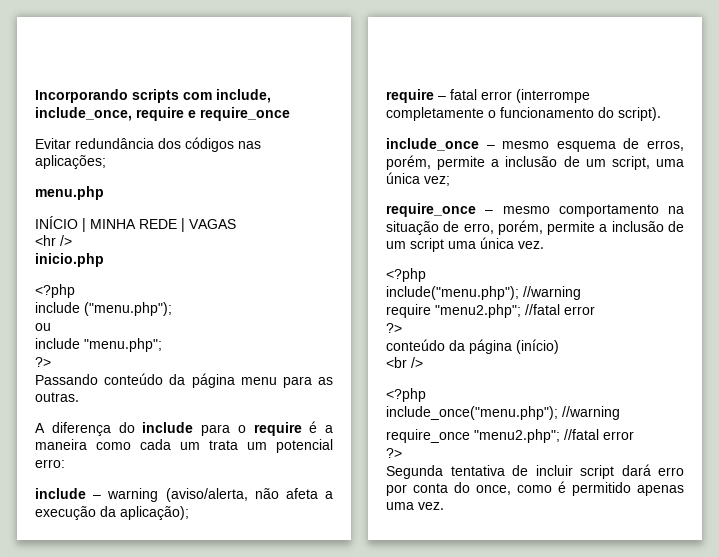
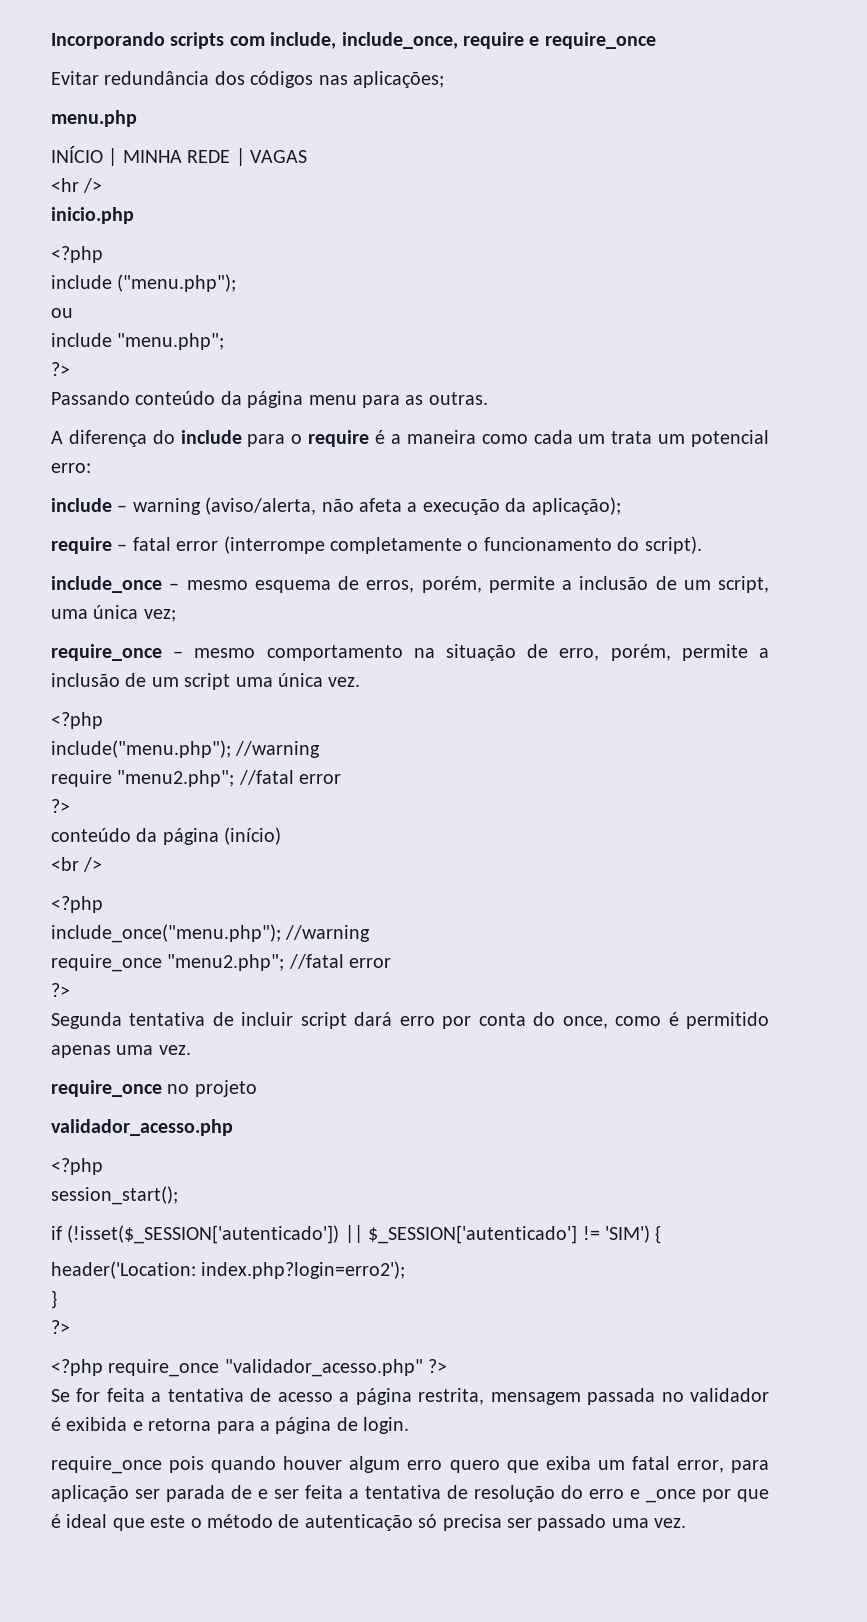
+ require_once no projeto
+ validador_acesso.php
+ <?php
+ session_start();
+ if (!isset($_SESSION['autenticado']) || $_SESSION['autenticado'] != 'SIM') {
+ header('Location: index.php?login=erro2');
+ }
+ ?>
+ <?php require_once "validador_acesso.php" ?>
+ Se for feita a tentativa de acesso a página restrita, mensagem passada no validador é exibida e retorna para a página de login.
+ require_once pois quando houver algum erro quero que exiba um fatal error, para aplicação ser parada de e ser feita a tentativa de resolução do erro e _once por que é ideal que este o método de autenticação só precisa ser passado uma vez.

